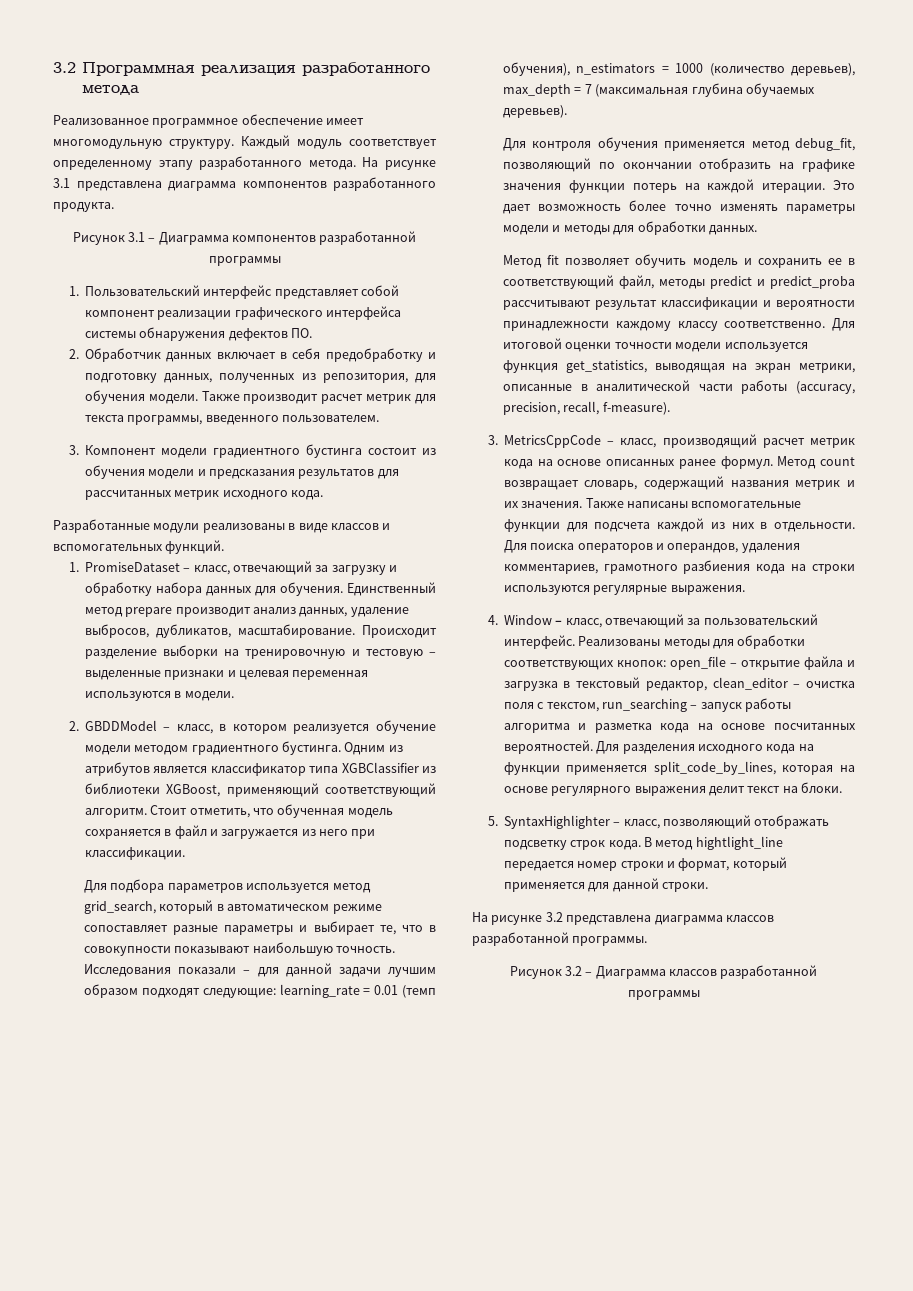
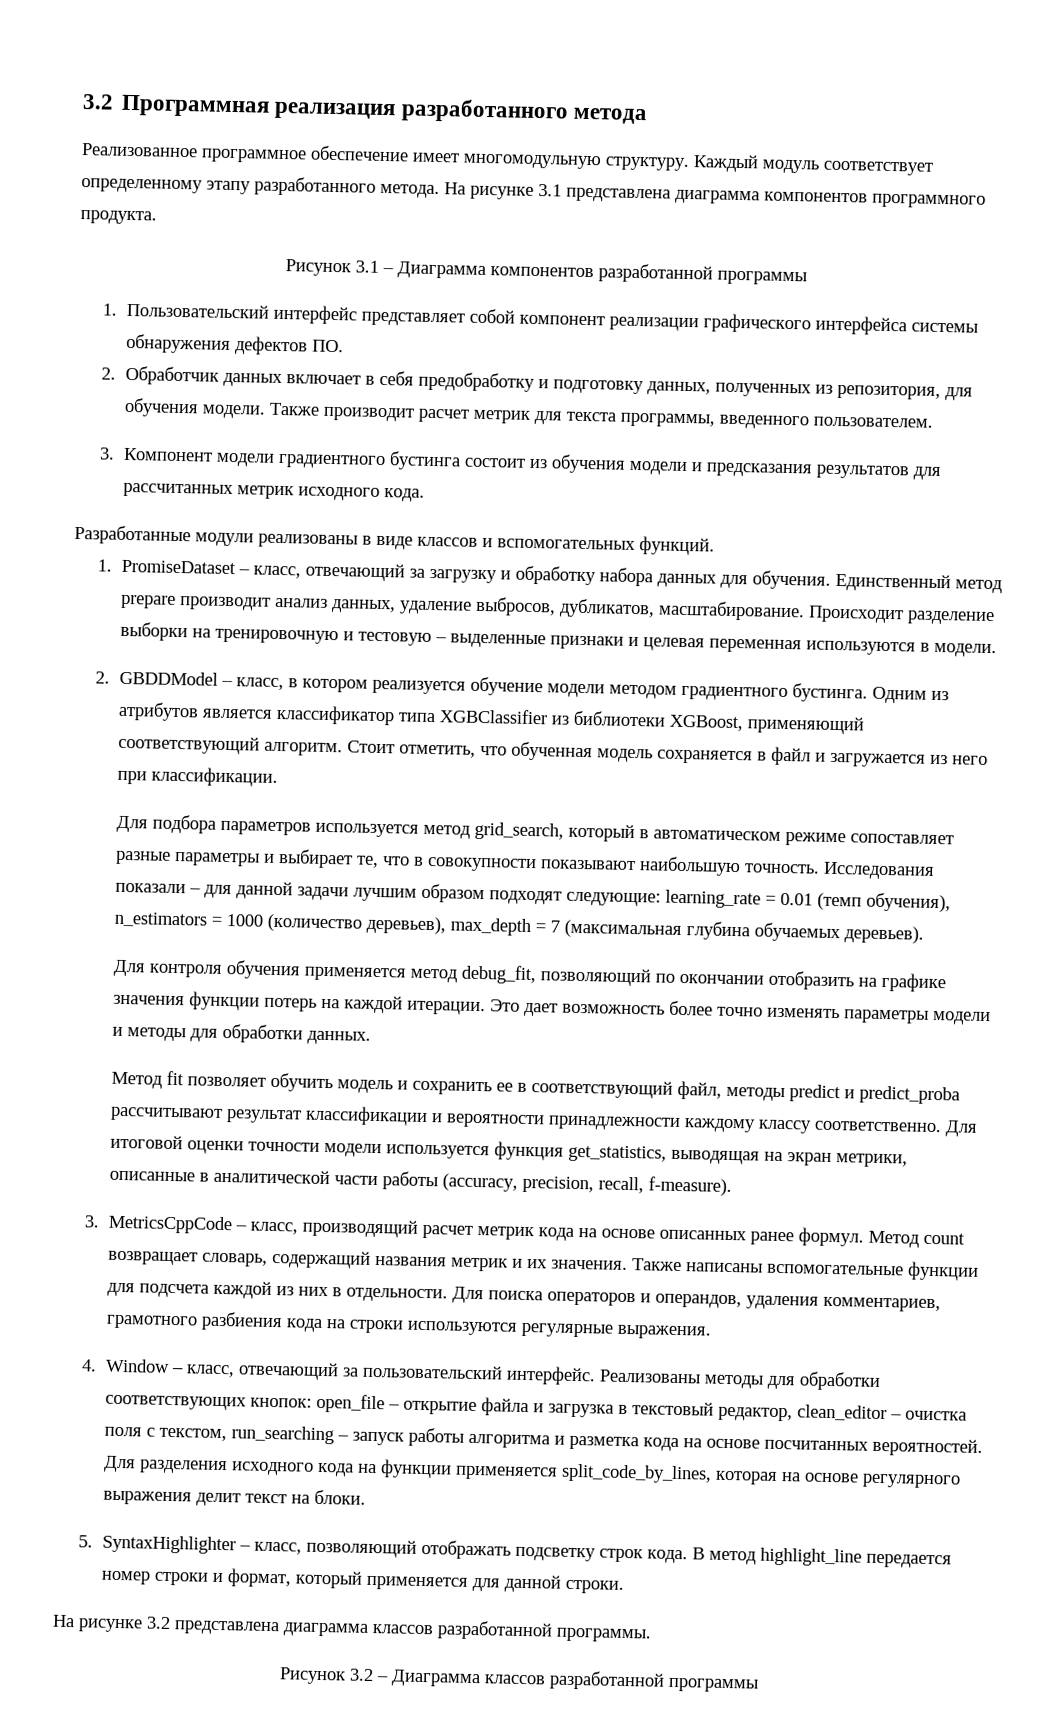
- На рисунке 3.1 представлена диаграмма компонентов разработанного продукта.
+ На рисунке 3.1 представлена диаграмма компонентов программного продукта.
- В метод hightlight_line передается номер строки и формат, который применяется для данной строки.
+ В метод highlight_line передается номер строки и формат, который применяется для данной строки.

